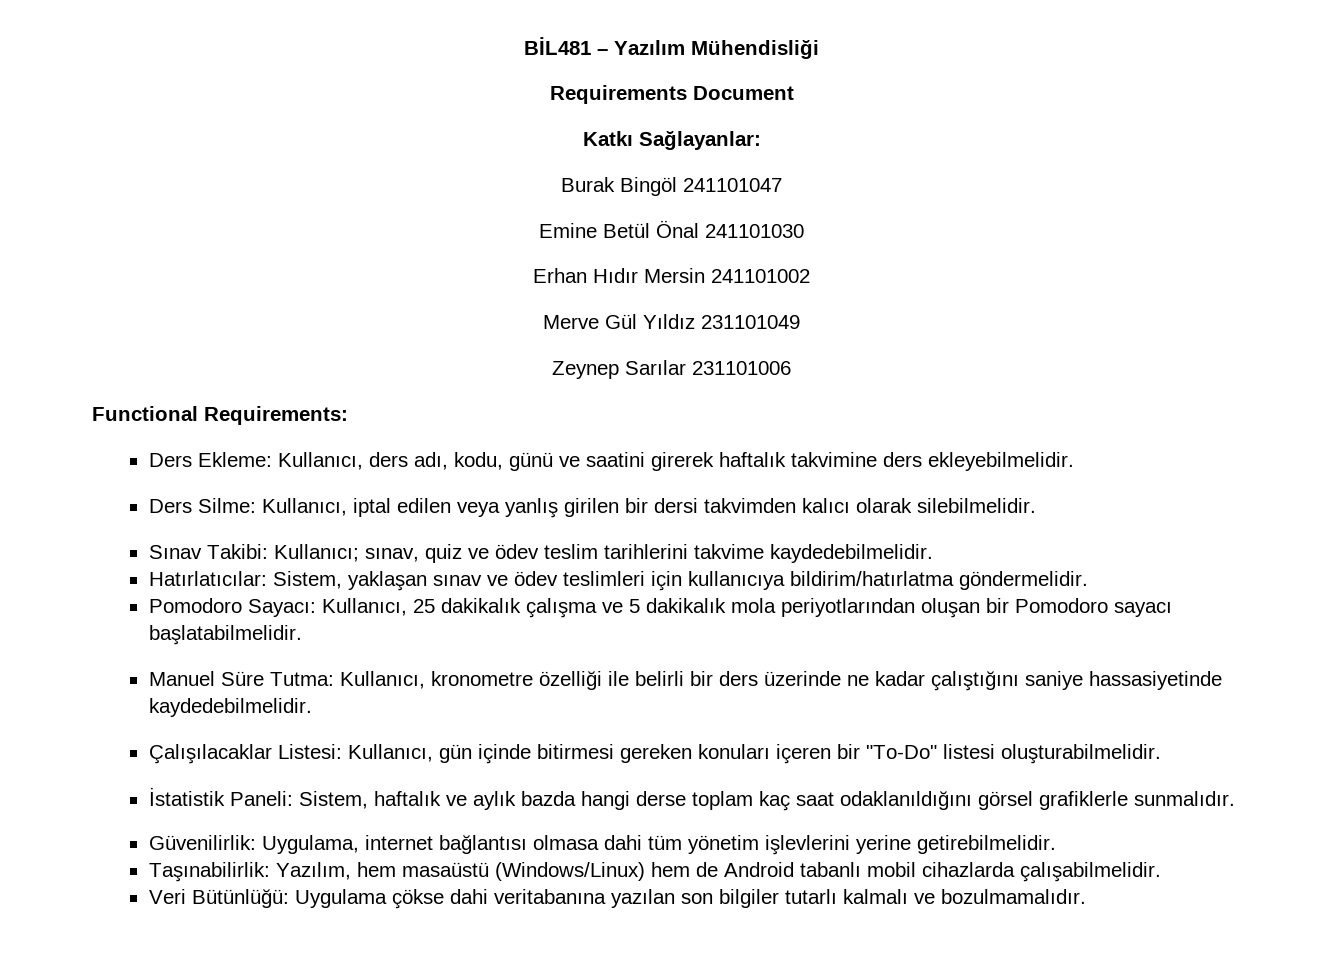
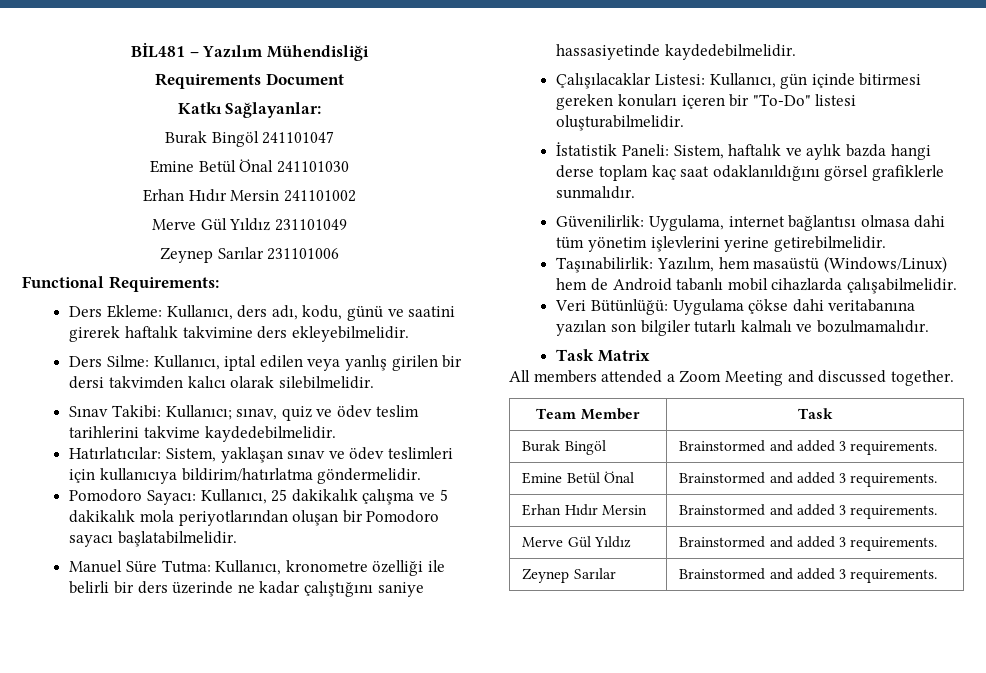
+ Task Matrix
+ All members attended a Zoom Meeting and discussed together.
+ Team Member | Task
+ Burak Bingöl | Brainstormed and added 3 requirements.
+ Emine Betül Önal | Brainstormed and added 3 requirements.
+ Erhan Hıdır Mersin | Brainstormed and added 3 requirements.
+ Merve Gül Yıldız | Brainstormed and added 3 requirements.
+ Zeynep Sarılar | Brainstormed and added 3 requirements.

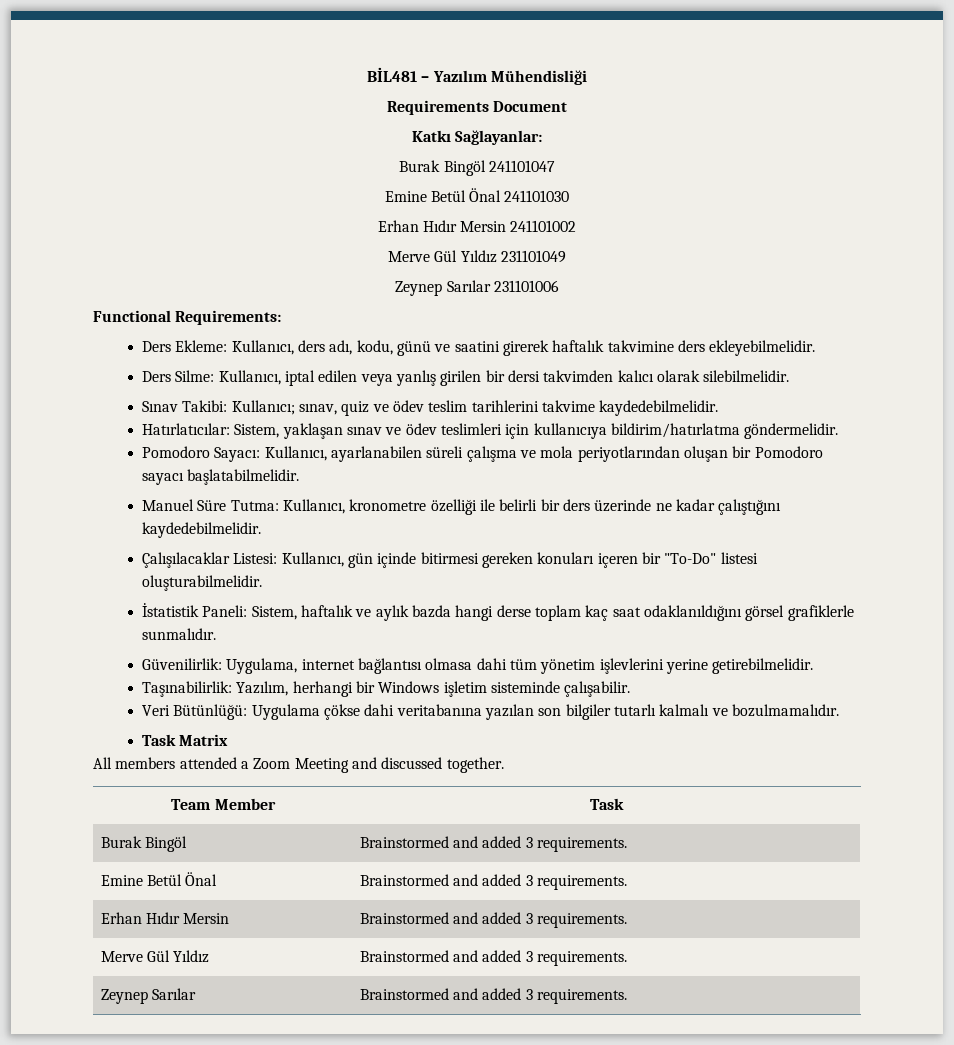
- Pomodoro Sayacı: Kullanıcı, 25 dakikalık çalışma ve 5 dakikalık mola periyotlarından oluşan bir Pomodoro sayacı başlatabilmelidir.
+ Pomodoro Sayacı: Kullanıcı, ayarlanabilen süreli çalışma ve mola periyotlarından oluşan bir Pomodoro sayacı başlatabilmelidir.
- Manuel Süre Tutma: Kullanıcı, kronometre özelliği ile belirli bir ders üzerinde ne kadar çalıştığını saniye hassasiyetinde kaydedebilmelidir.
+ Manuel Süre Tutma: Kullanıcı, kronometre özelliği ile belirli bir ders üzerinde ne kadar çalıştığını kaydedebilmelidir.
- Taşınabilirlik: Yazılım, hem masaüstü (Windows/Linux) hem de Android tabanlı mobil cihazlarda çalışabilmelidir.
+ Taşınabilirlik: Yazılım, herhangi bir Windows işletim sisteminde çalışabilir.

